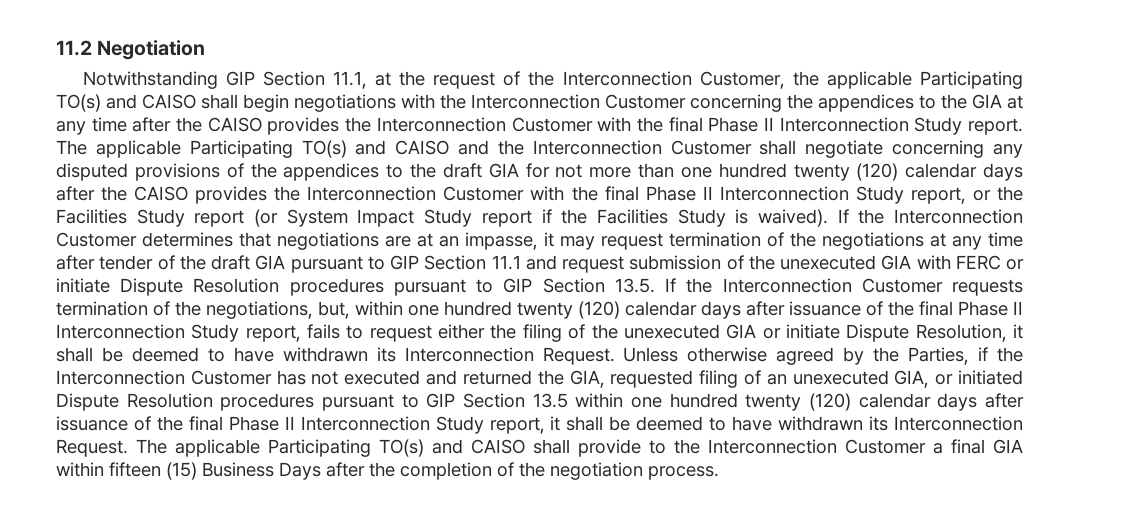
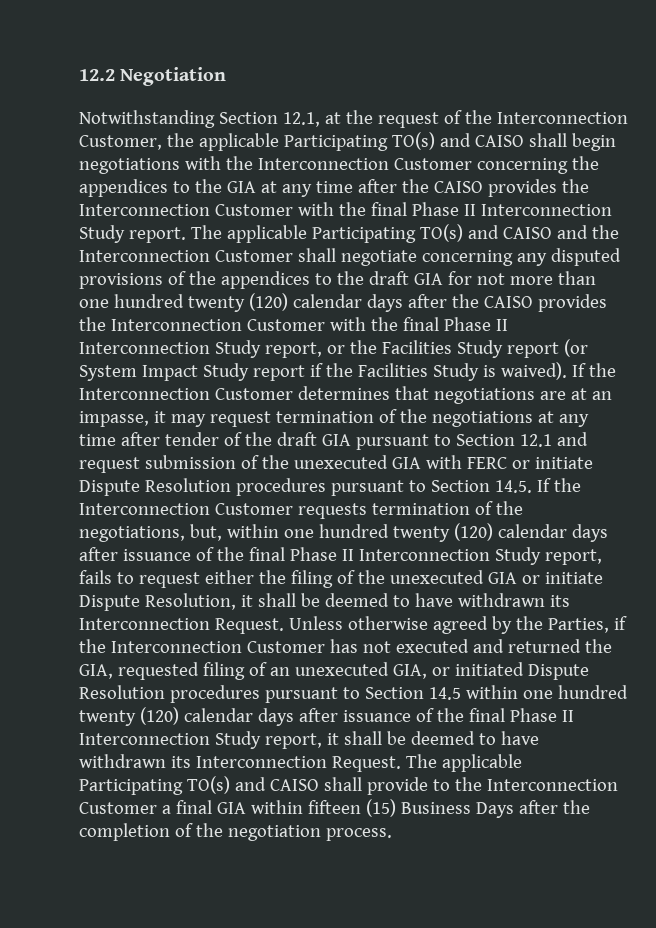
- 11.2 Negotiation
+ 12.2 Negotiation
- Notwithstanding GIP Section 11.1, at the request of the Interconnection Customer, the applicable Participating TO(s) and CAISO shall begin negotiations with the Interconnection Customer concerning the appendices to the GIA at any time after the CAISO provides the Interconnection Customer with the final Phase II Interconnection Study report.
+ Notwithstanding Section 12.1, at the request of the Interconnection Customer, the applicable Participating TO(s) and CAISO shall begin negotiations with the Interconnection Customer concerning the appendices to the GIA at any time after the CAISO provides the Interconnection Customer with the final Phase II Interconnection Study report.
- If the Interconnection Customer determines that negotiations are at an impasse, it may request termination of the negotiations at any time after tender of the draft GIA pursuant to GIP Section 11.1 and request submission of the unexecuted GIA with FERC or initiate Dispute Resolution procedures pursuant to GIP Section 13.5. If the Interconnection Customer requests termination of the negotiations, but, within one hundred twenty (120) calendar days after issuance of the final Phase II Interconnection Study report, fails to request either the filing of the unexecuted GIA or initiate Dispute Resolution, it shall be deemed to have withdrawn its Interconnection Request.
+ If the Interconnection Customer determines that negotiations are at an impasse, it may request termination of the negotiations at any time after tender of the draft GIA pursuant to Section 12.1 and request submission of the unexecuted GIA with FERC or initiate Dispute Resolution procedures pursuant to Section 14.5. If the Interconnection Customer requests termination of the negotiations, but, within one hundred twenty (120) calendar days after issuance of the final Phase II Interconnection Study report, fails to request either the filing of the unexecuted GIA or initiate Dispute Resolution, it shall be deemed to have withdrawn its Interconnection Request.
- Unless otherwise agreed by the Parties, if the Interconnection Customer has not executed and returned the GIA, requested filing of an unexecuted GIA, or initiated Dispute Resolution procedures pursuant to GIP Section 13.5 within one hundred twenty (120) calendar days after issuance of the final Phase II Interconnection Study report, it shall be deemed to have withdrawn its Interconnection Request.
+ Unless otherwise agreed by the Parties, if the Interconnection Customer has not executed and returned the GIA, requested filing of an unexecuted GIA, or initiated Dispute Resolution procedures pursuant to Section 14.5 within one hundred twenty (120) calendar days after issuance of the final Phase II Interconnection Study report, it shall be deemed to have withdrawn its Interconnection Request.

